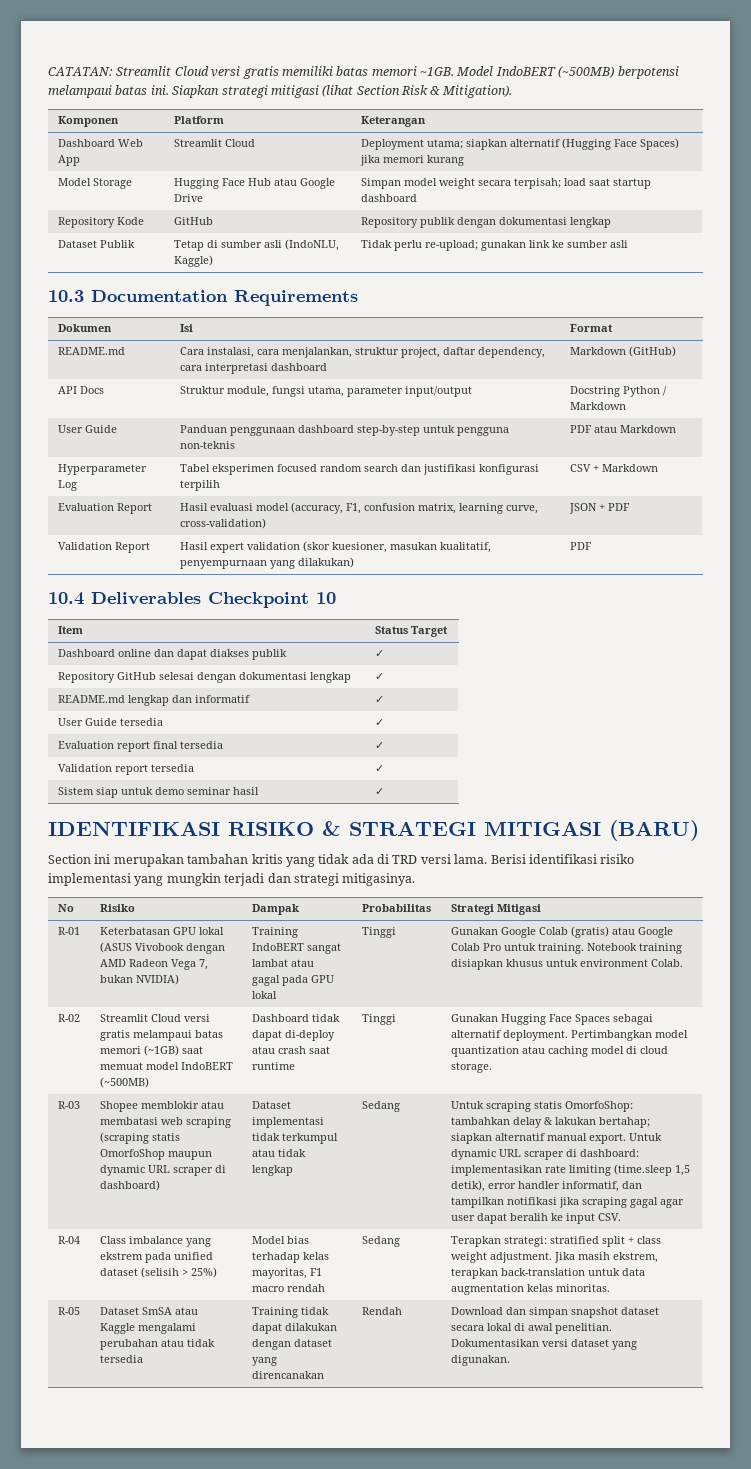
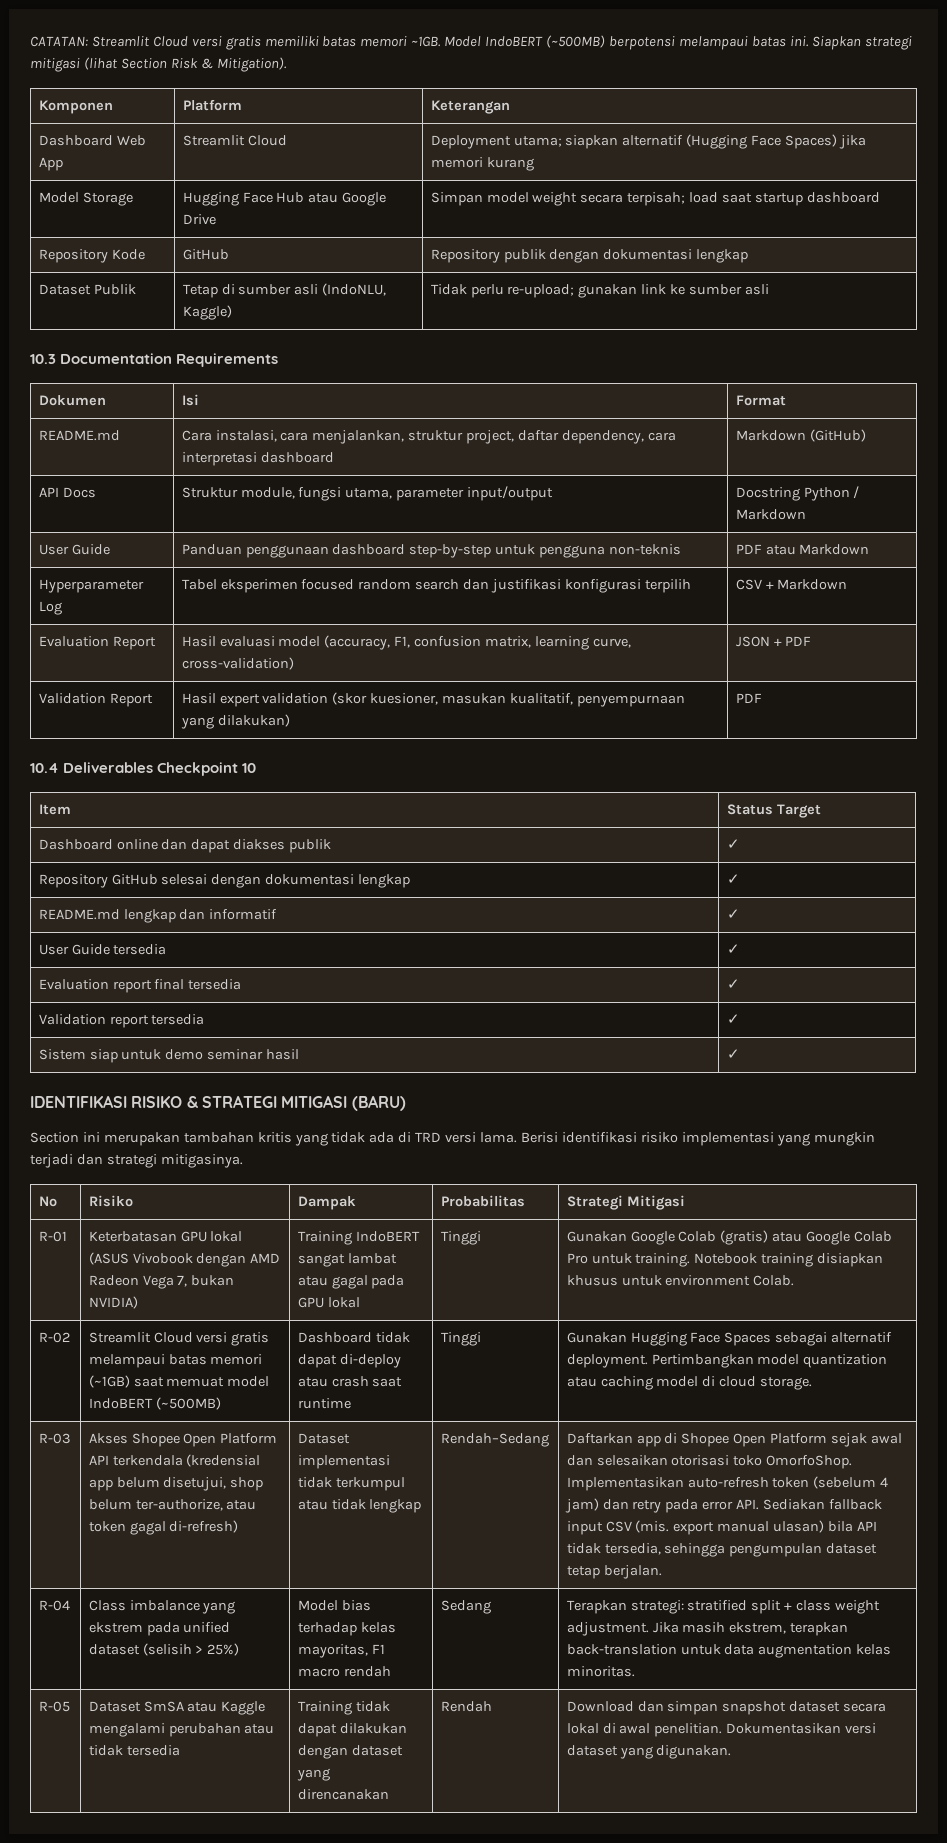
- Shopee memblokir atau membatasi web scraping (scraping statis OmorfoShop maupun dynamic URL scraper di dashboard)
+ Akses Shopee Open Platform API terkendala (kredensial app belum disetujui, shop belum ter-authorize, atau token gagal di-refresh)
- Sedang | Untuk scraping statis OmorfoShop: tambahkan delay & lakukan bertahap; siapkan alternatif manual export. Untuk dynamic URL scraper di dashboard: implementasikan rate limiting (time.sleep 1,5 detik), error handler informatif, dan tampilkan notifikasi jika scraping gagal agar user dapat beralih ke input CSV.
+ Rendah–Sedang | Daftarkan app di Shopee Open Platform sejak awal dan selesaikan otorisasi toko OmorfoShop. Implementasikan auto-refresh token (sebelum 4 jam) dan retry pada error API. Sediakan fallback input CSV (mis. export manual ulasan) bila API tidak tersedia, sehingga pengumpulan dataset tetap berjalan.

